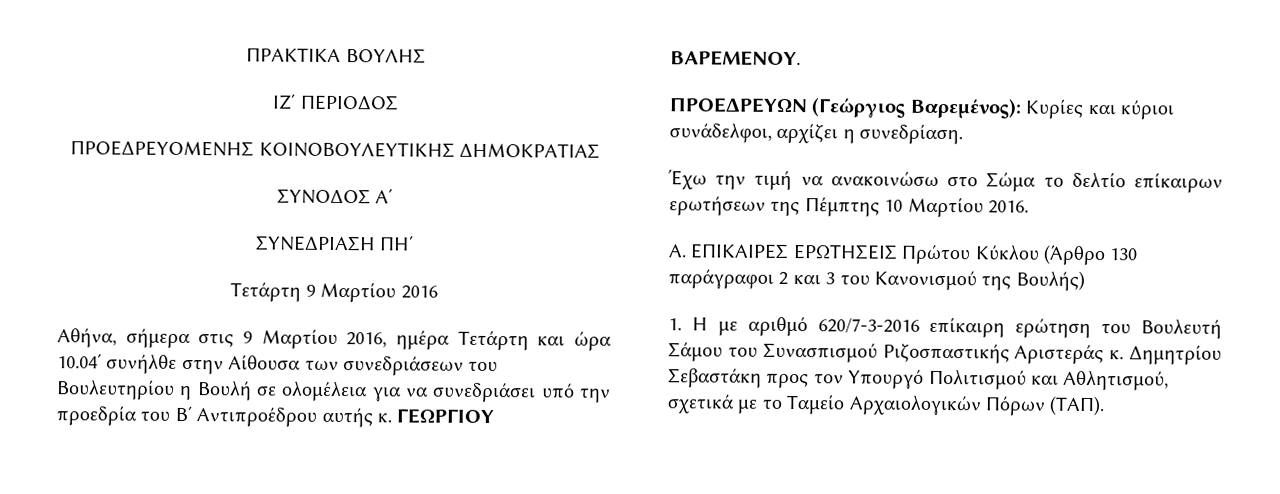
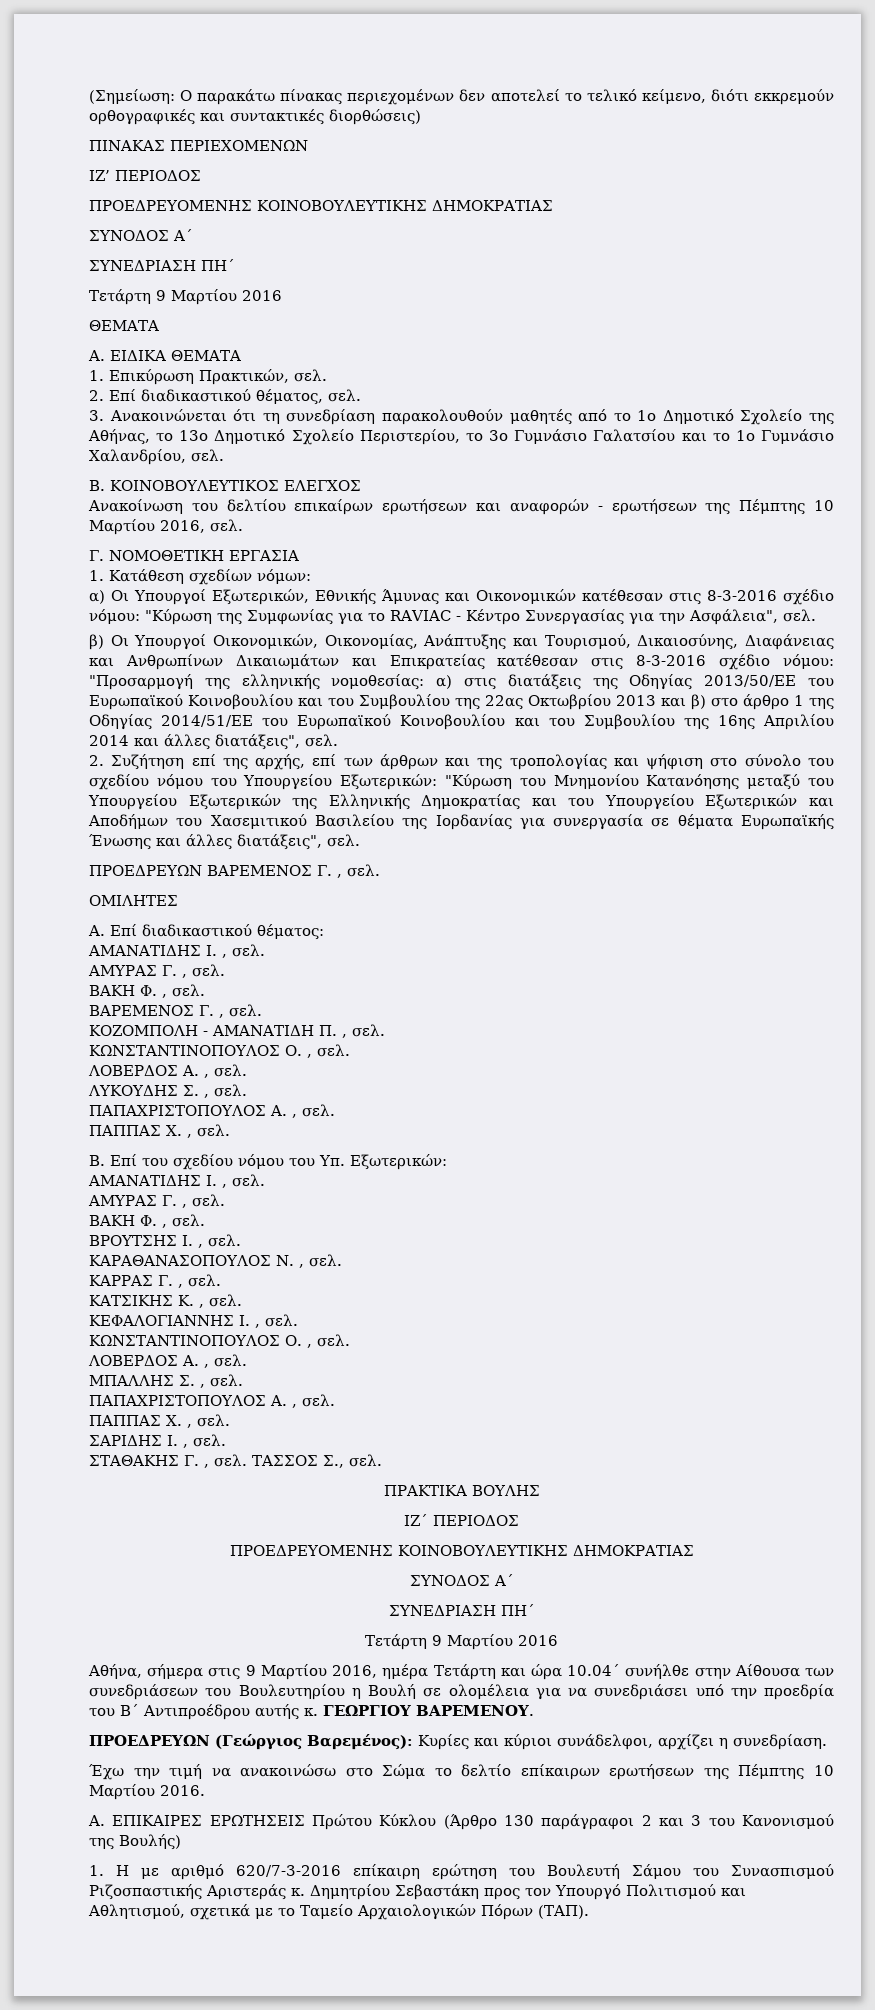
+ (Σημείωση: Ο παρακάτω πίνακας περιεχομένων δεν αποτελεί το τελικό κείμενο, διότι εκκρεμούν ορθογραφικές και συντακτικές διορθώσεις)
+ ΠΙΝΑΚΑΣ ΠΕΡΙΕΧΟΜΕΝΩΝ
+ ΙΖ’ ΠΕΡΙΟΔΟΣ
+ ΠΡΟΕΔΡΕΥΟΜΕΝΗΣ ΚΟΙΝΟΒΟΥΛΕΥΤΙΚΗΣ ΔΗΜΟΚΡΑΤΙΑΣ
+ ΣΥΝΟΔΟΣ Α΄
+ ΣΥΝΕΔΡΙΑΣΗ ΠΗ΄
+ Τετάρτη 9 Μαρτίου 2016
+ ΘΕΜΑΤΑ
+ Α. ΕΙΔΙΚΑ ΘΕΜΑΤΑ
+ 1. Επικύρωση Πρακτικών, σελ.
+ 2. Επί διαδικαστικού θέματος, σελ.
+ 3. Ανακοινώνεται ότι τη συνεδρίαση παρακολουθούν μαθητές από το 1ο Δημοτικό Σχολείο της Αθήνας, το 13ο Δημοτικό Σχολείο Περιστερίου, το 3ο Γυμνάσιο Γαλατσίου και το 1ο Γυμνάσιο Χαλανδρίου, σελ.
+ Β. ΚΟΙΝΟΒΟΥΛΕΥΤΙΚΟΣ ΕΛΕΓΧΟΣ
+ Ανακοίνωση του δελτίου επικαίρων ερωτήσεων και αναφορών - ερωτήσεων της Πέμπτης 10 Μαρτίου 2016, σελ.
+ Γ. ΝΟΜΟΘΕΤΙΚΗ ΕΡΓΑΣΙΑ
+ 1. Κατάθεση σχεδίων νόμων:
+ α) Οι Υπουργοί Εξωτερικών, Εθνικής Άμυνας και Οικονομικών κατέθεσαν στις 8-3-2016 σχέδιο νόμου: "Κύρωση της Συμφωνίας για το RAVIAC - Κέντρο Συνεργασίας για την Ασφάλεια", σελ.
+ β) Οι Υπουργοί Οικονομικών, Οικονομίας, Ανάπτυξης και Τουρισμού, Δικαιοσύνης, Διαφάνειας και Ανθρωπίνων Δικαιωμάτων και Επικρατείας κατέθεσαν στις 8-3-2016 σχέδιο νόμου: "Προσαρμογή της ελληνικής νομοθεσίας: α) στις διατάξεις της Οδηγίας 2013/50/ΕΕ του Ευρωπαϊκού Κοινοβουλίου και του Συμβουλίου της 22ας Οκτωβρίου 2013 και β) στο άρθρο 1 της Οδηγίας 2014/51/ΕΕ του Ευρωπαϊκού Κοινοβουλίου και του Συμβουλίου της 16ης Απριλίου 2014 και άλλες διατάξεις", σελ.
+ 2. Συζήτηση επί της αρχής, επί των άρθρων και της τροπολογίας και ψήφιση στο σύνολο του σχεδίου νόμου του Υπουργείου Εξωτερικών: "Κύρωση του Μνημονίου Κατανόησης μεταξύ του Υπουργείου Εξωτερικών της Ελληνικής Δημοκρατίας και του Υπουργείου Εξωτερικών και Αποδήμων του Χασεμιτικού Βασιλείου της Ιορδανίας για συνεργασία σε θέματα Ευρωπαϊκής Ένωσης και άλλες διατάξεις", σελ.
+ ΠΡΟΕΔΡΕΥΩΝ ΒΑΡΕΜΕΝΟΣ Γ. , σελ.
+ ΟΜΙΛΗΤΕΣ
+ Α. Επί διαδικαστικού θέματος:
+ ΑΜΑΝΑΤΙΔΗΣ Ι. , σελ.
+ ΑΜΥΡΑΣ Γ. , σελ.
+ ΒΑΚΗ Φ. , σελ.
+ ΒΑΡΕΜΕΝΟΣ Γ. , σελ.
+ ΚΟΖΟΜΠΟΛΗ - ΑΜΑΝΑΤΙΔΗ Π. , σελ.
+ ΚΩΝΣΤΑΝΤΙΝΟΠΟΥΛΟΣ Ο. , σελ.
+ ΛΟΒΕΡΔΟΣ Α. , σελ.
+ ΛΥΚΟΥΔΗΣ Σ. , σελ.
+ ΠΑΠΑΧΡΙΣΤΟΠΟΥΛΟΣ Α. , σελ.
+ ΠΑΠΠΑΣ Χ. , σελ.
+ Β. Επί του σχεδίου νόμου του Υπ. Εξωτερικών:
+ ΑΜΑΝΑΤΙΔΗΣ Ι. , σελ.
+ ΑΜΥΡΑΣ Γ. , σελ.
+ ΒΑΚΗ Φ. , σελ.
+ ΒΡΟΥΤΣΗΣ Ι. , σελ.
+ ΚΑΡΑΘΑΝΑΣΟΠΟΥΛΟΣ Ν. , σελ.
+ ΚΑΡΡΑΣ Γ. , σελ.
+ ΚΑΤΣΙΚΗΣ Κ. , σελ.
+ ΚΕΦΑΛΟΓΙΑΝΝΗΣ Ι. , σελ.
+ ΚΩΝΣΤΑΝΤΙΝΟΠΟΥΛΟΣ Ο. , σελ.
+ ΛΟΒΕΡΔΟΣ Α. , σελ.
+ ΜΠΑΛΛΗΣ Σ. , σελ.
+ ΠΑΠΑΧΡΙΣΤΟΠΟΥΛΟΣ Α. , σελ.
+ ΠΑΠΠΑΣ Χ. , σελ.
+ ΣΑΡΙΔΗΣ Ι. , σελ.
+ ΣΤΑΘΑΚΗΣ Γ. , σελ. ΤΑΣΣΟΣ Σ., σελ.

